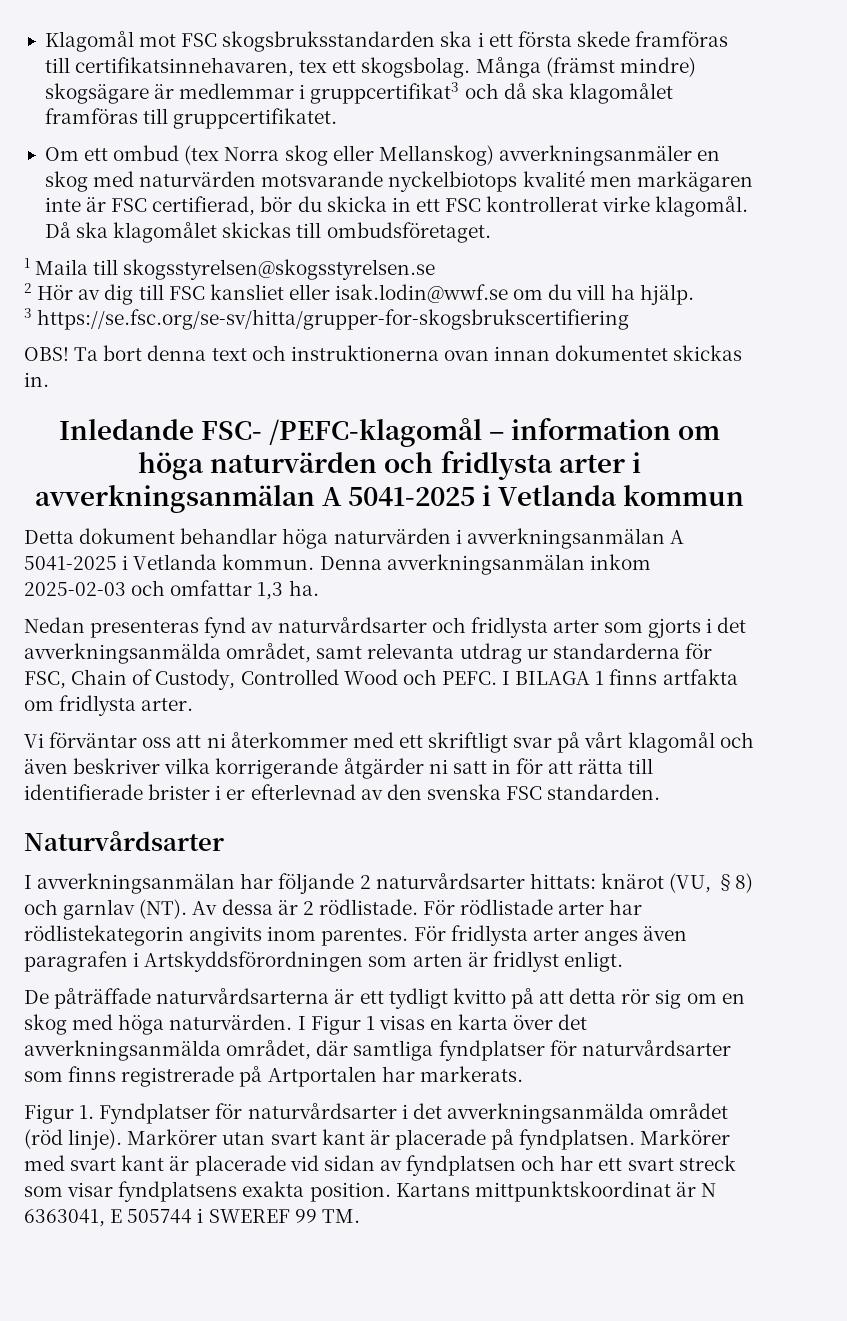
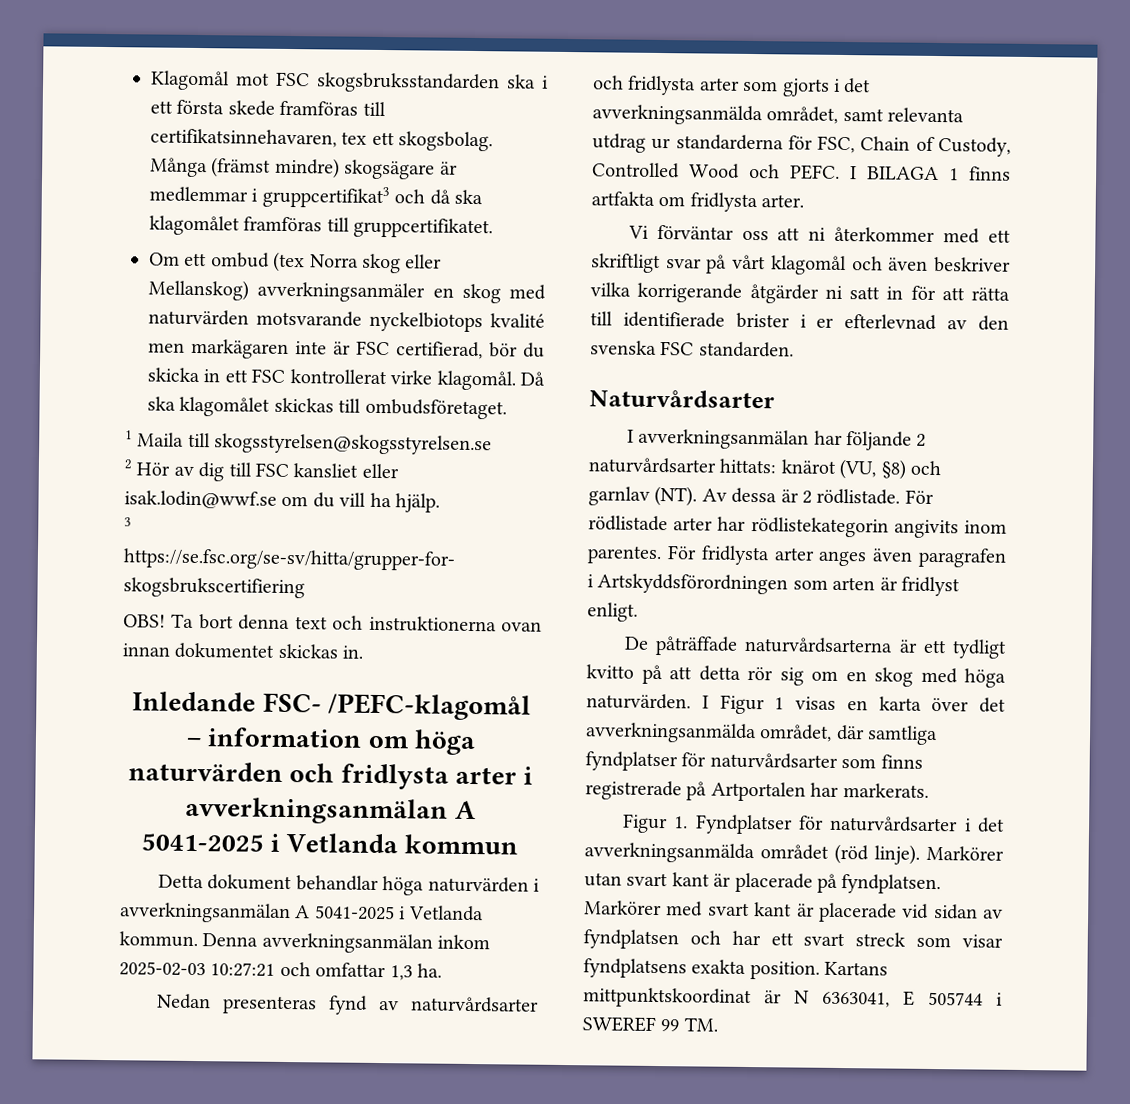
- Denna avverkningsanmälan inkom 2025-02-03 och omfattar 1,3 ha.
+ Denna avverkningsanmälan inkom 2025-02-03 10:27:21 och omfattar 1,3 ha.

